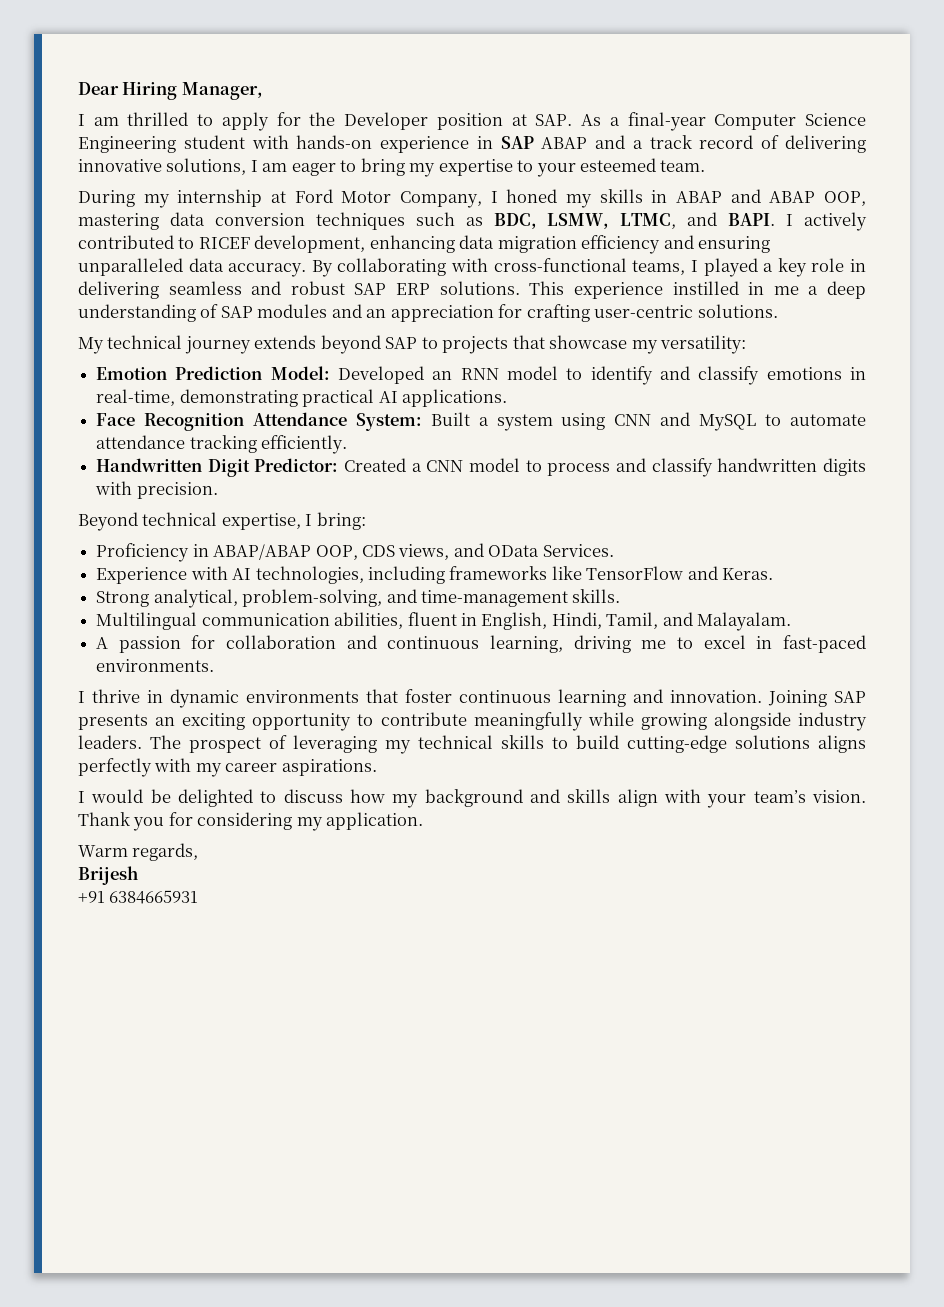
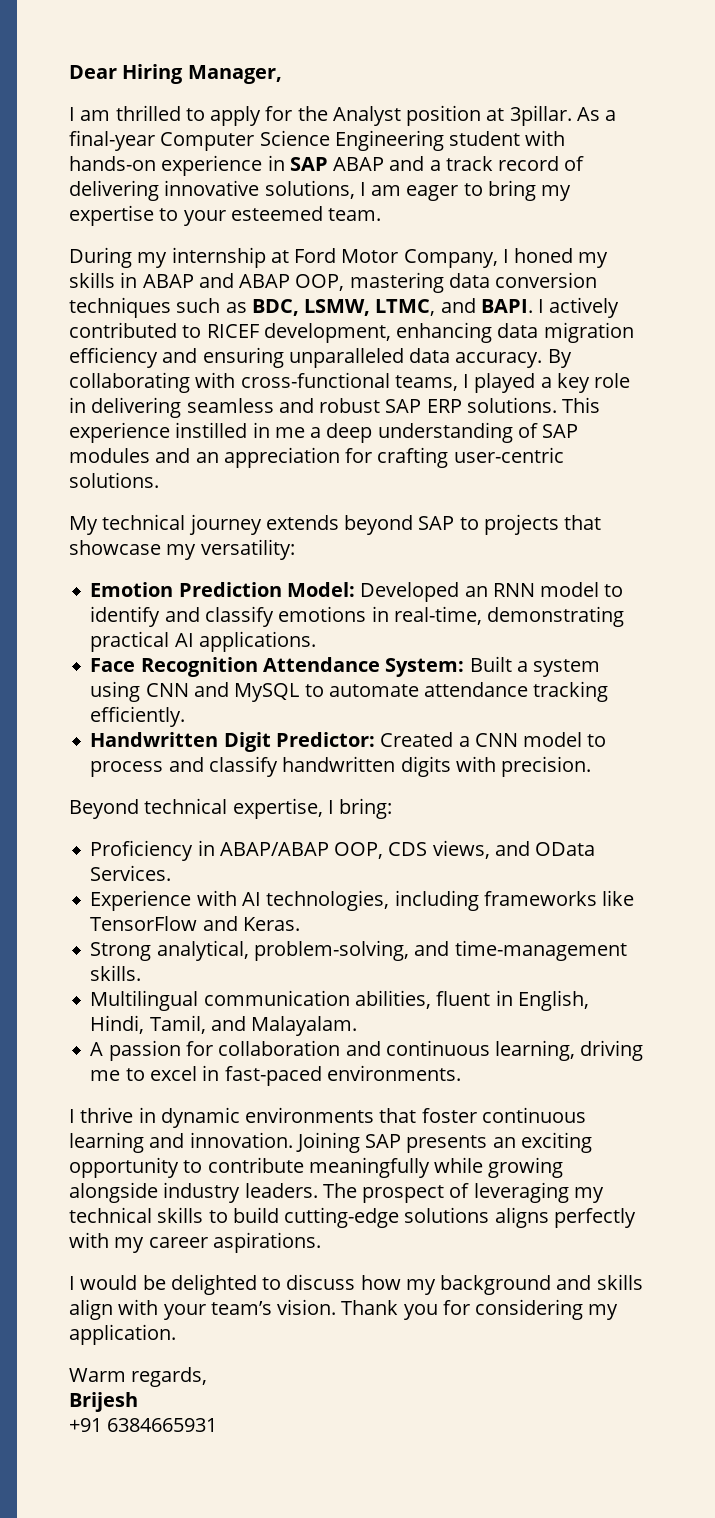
- I am thrilled to apply for the Developer position at SAP. As a final-year Computer Science Engineering student with hands-on experience in SAP ABAP and a track record of delivering innovative solutions, I am eager to bring my expertise to your esteemed team.
+ I am thrilled to apply for the Analyst position at 3pillar. As a final-year Computer Science Engineering student with hands-on experience in SAP ABAP and a track record of delivering innovative solutions, I am eager to bring my expertise to your esteemed team.

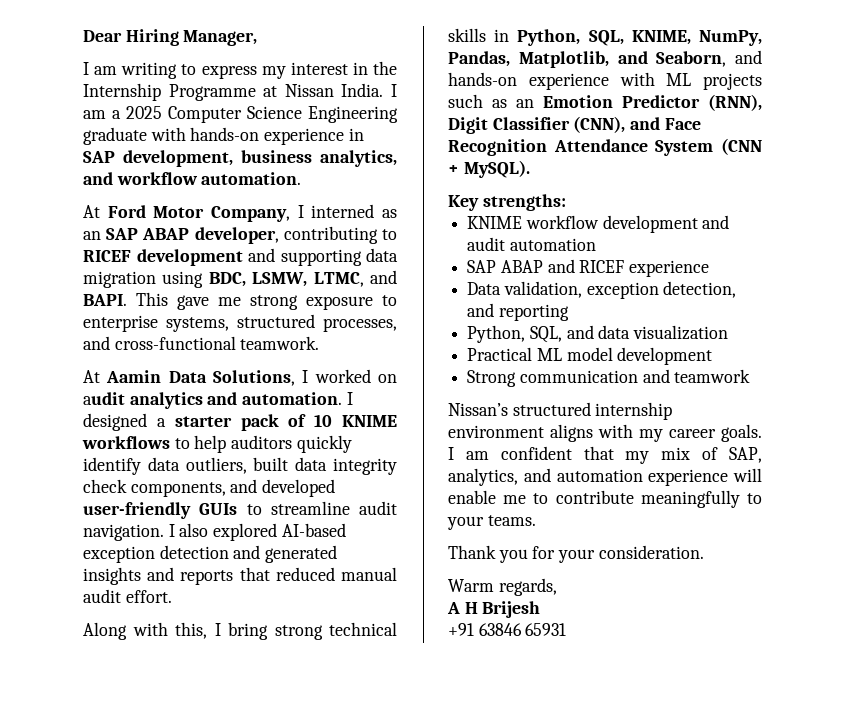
- I am thrilled to apply for the Analyst position at 3pillar. As a final-year Computer Science Engineering student with hands-on experience in SAP ABAP and a track record of delivering innovative solutions, I am eager to bring my expertise to your esteemed team.
- During my internship at Ford Motor Company, I honed my skills in ABAP and ABAP OOP, mastering data conversion techniques such as BDC, LSMW, LTMC, and BAPI.
+ I am writing to express my interest in the Internship Programme at Nissan India. I am a 2025 Computer Science Engineering graduate with hands-on experience in SAP development, business analytics, and workflow automation.
+ At Ford Motor Company, I interned as an SAP ABAP developer, contributing to RICEF development and supporting data migration using BDC, LSMW, LTMC, and BAPI.
- I actively contributed to RICEF development, enhancing data migration efficiency and ensuring unparalleled data accuracy. By collaborating with cross-functional teams, I played a key role in delivering seamless and robust SAP ERP solutions. This experience instilled in me a deep understanding of SAP modules and an appreciation for crafting user-centric solutions.
- My technical journey extends beyond SAP to projects that showcase my versatility:
- Emotion Prediction Model: Developed an RNN model to identify and classify emotions in real-time, demonstrating practical AI applications.
- Face Recognition Attendance System: Built a system using CNN and MySQL to automate attendance tracking efficiently.
- Handwritten Digit Predictor: Created a CNN model to process and classify handwritten digits with precision.
- Beyond technical expertise, I bring:
- Proficiency in ABAP/ABAP OOP, CDS views, and OData Services.
- Experience with AI technologies, including frameworks like TensorFlow and Keras.
- Strong analytical, problem-solving, and time-management skills.
- Multilingual communication abilities, fluent in English, Hindi, Tamil, and Malayalam.
- A passion for collaboration and continuous learning, driving me to excel in fast-paced environments.
- I thrive in dynamic environments that foster continuous learning and innovation. Joining SAP presents an exciting opportunity to contribute meaningfully while growing alongside industry leaders. The prospect of leveraging my technical skills to build cutting-edge solutions aligns perfectly with my career aspirations.
- I would be delighted to discuss how my background and skills align with your team’s vision. Thank you for considering my application.
+ This gave me strong exposure to enterprise systems, structured processes, and cross-functional teamwork.
+ At Aamin Data Solutions, I worked on audit analytics and automation. I designed a starter pack of 10 KNIME workflows to help auditors quickly identify data outliers, built data integrity check components, and developed user-friendly GUIs to streamline audit navigation. I also explored AI-based exception detection and generated insights and reports that reduced manual audit effort.
+ Along with this, I bring strong technical skills in Python, SQL, KNIME, NumPy, Pandas, Matplotlib, and Seaborn, and hands-on experience with ML projects such as an Emotion Predictor (RNN), Digit Classifier (CNN), and Face Recognition Attendance System (CNN + MySQL).
+ Key strengths:
+ KNIME workflow development and audit automation
+ SAP ABAP and RICEF experience
+ Data validation, exception detection, and reporting
+ Python, SQL, and data visualization
+ Practical ML model development
+ Strong communication and teamwork
+ Nissan’s structured internship environment aligns with my career goals. I am confident that my mix of SAP, analytics, and automation experience will enable me to contribute meaningfully to your teams.
+ Thank you for your consideration.
- Brijesh
+ A H Brijesh
- +91 6384665931
+ +91 63846 65931

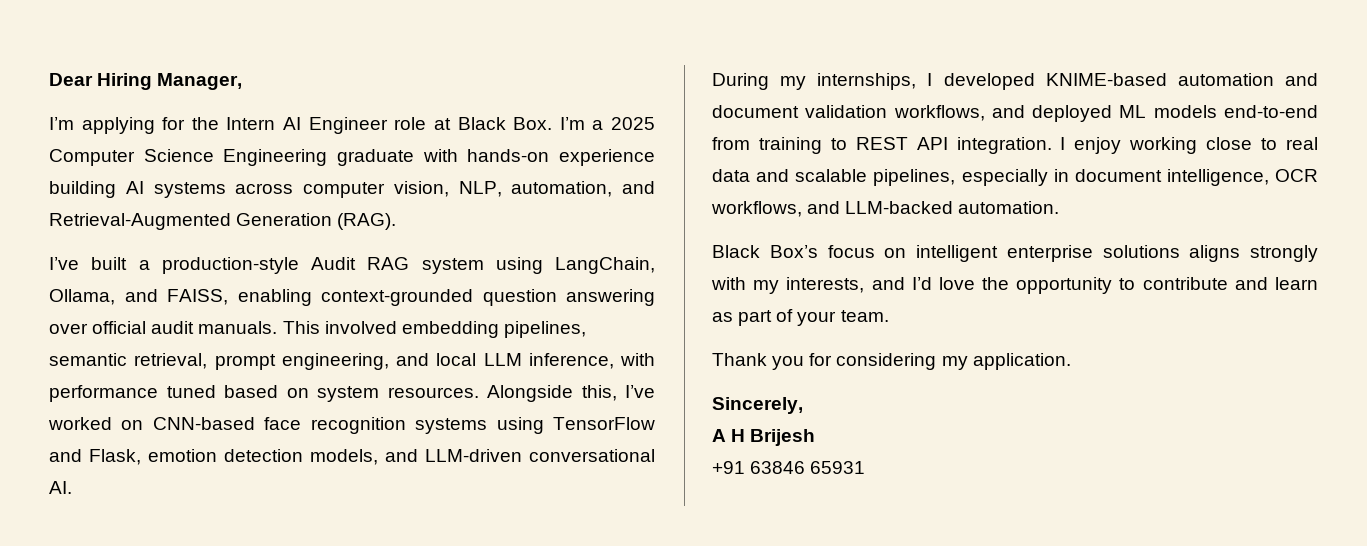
- I am writing to express my interest in the Internship Programme at Nissan India. I am a 2025 Computer Science Engineering graduate with hands-on experience in SAP development, business analytics, and workflow automation.
- At Ford Motor Company, I interned as an SAP ABAP developer, contributing to RICEF development and supporting data migration using BDC, LSMW, LTMC, and BAPI. This gave me strong exposure to enterprise systems, structured processes, and cross-functional teamwork.
- At Aamin Data Solutions, I worked on audit analytics and automation. I designed a starter pack of 10 KNIME workflows to help auditors quickly identify data outliers, built data integrity check components, and developed user-friendly GUIs to streamline audit navigation. I also explored AI-based exception detection and generated insights and reports that reduced manual audit effort.
- Along with this, I bring strong technical skills in Python, SQL, KNIME, NumPy, Pandas, Matplotlib, and Seaborn, and hands-on experience with ML projects such as an Emotion Predictor (RNN), Digit Classifier (CNN), and Face Recognition Attendance System (CNN + MySQL).
- Key strengths:
- KNIME workflow development and audit automation
- SAP ABAP and RICEF experience
- Data validation, exception detection, and reporting
- Python, SQL, and data visualization
- Practical ML model development
- Strong communication and teamwork
- Nissan’s structured internship environment aligns with my career goals. I am confident that my mix of SAP, analytics, and automation experience will enable me to contribute meaningfully to your teams.
+ I’m applying for the Intern AI Engineer role at Black Box. I’m a 2025 Computer Science Engineering graduate with hands-on experience building AI systems across computer vision, NLP, automation, and Retrieval-Augmented Generation (RAG).
+ I’ve built a production-style Audit RAG system using LangChain, Ollama, and FAISS, enabling context-grounded question answering over official audit manuals. This involved embedding pipelines, semantic retrieval, prompt engineering, and local LLM inference, with performance tuned based on system resources. Alongside this, I’ve worked on CNN-based face recognition systems using TensorFlow and Flask, emotion detection models, and LLM-driven conversational AI.
+ During my internships, I developed KNIME-based automation and document validation workflows, and deployed ML models end-to-end from training to REST API integration. I enjoy working close to real data and scalable pipelines, especially in document intelligence, OCR workflows, and LLM-backed automation.
+ Black Box’s focus on intelligent enterprise solutions aligns strongly with my interests, and I’d love the opportunity to contribute and learn as part of your team.
- Thank you for your consideration.
- Warm regards,
+ Thank you for considering my application.
+ Sincerely,

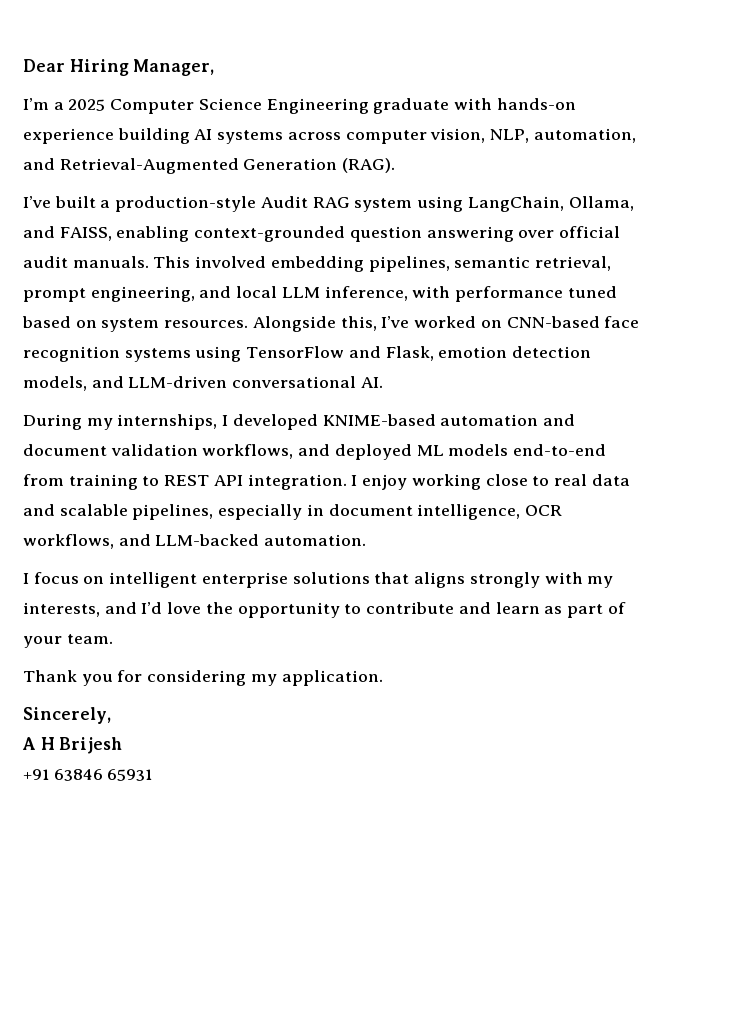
- I’m applying for the Intern AI Engineer role at Black Box. I’m a 2025 Computer Science Engineering graduate with hands-on experience building AI systems across computer vision, NLP, automation, and Retrieval-Augmented Generation (RAG).
+ I’m a 2025 Computer Science Engineering graduate with hands-on experience building AI systems across computer vision, NLP, automation, and Retrieval-Augmented Generation (RAG).
- Black Box’s focus on intelligent enterprise solutions aligns strongly with my interests, and I’d love the opportunity to contribute and learn as part of your team.
+ I focus on intelligent enterprise solutions that aligns strongly with my interests, and I’d love the opportunity to contribute and learn as part of your team.

